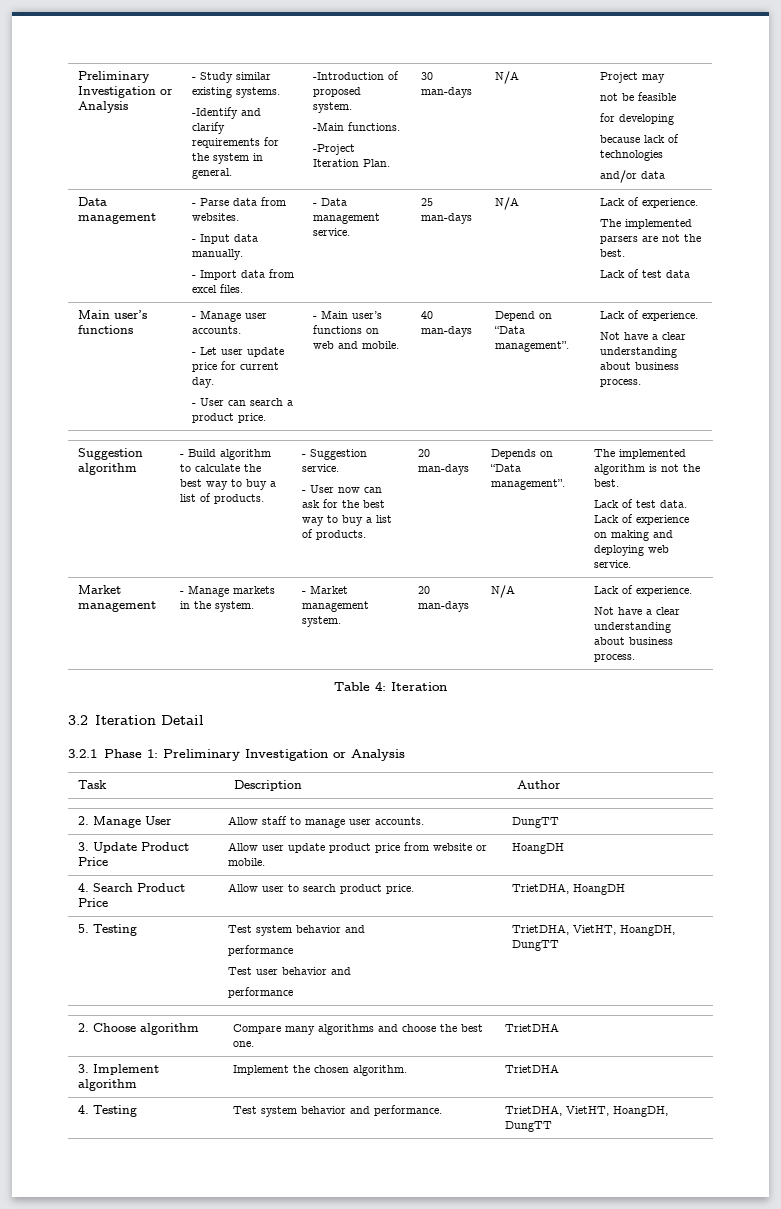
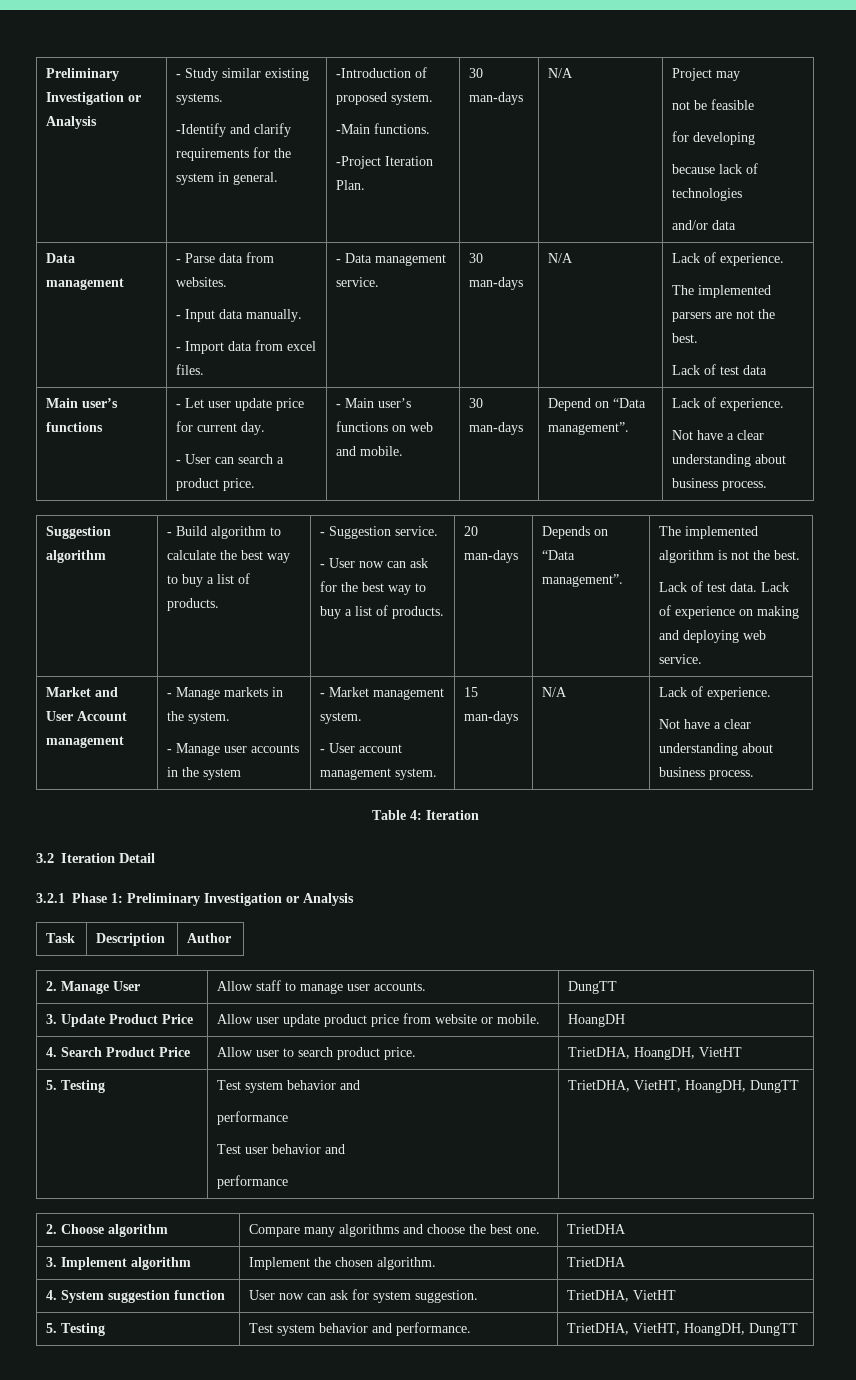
  Data management | - Parse data from websites.
  - Input data manually.
- - Import data from excel files. | - Data management service. | 25 man-days | N/A | Lack of experience.
+ - Import data from excel files. | - Data management service. | 30 man-days | N/A | Lack of experience.
- - Manage user accounts.
- - Main user’s functions on web and mobile. | 40 man-days
+ - Main user’s functions on web and mobile. | 30 man-days
  Lack of experience on making and deploying web service.
- Market management
+ Market and User Account management
- - Market management system. | 20 man-days
+ - Manage user accounts in the system | - Market management system.
+ - User account management system. | 15 man-days
- 4. Search Product Price | Allow user to search product price. | TrietDHA, HoangDH
+ 4. Search Product Price | Allow user to search product price. | TrietDHA, HoangDH, VietHT
- 4. Testing | Test system behavior and performance. | TrietDHA, VietHT, HoangDH, DungTT
+ 4. System suggestion function | User now can ask for system suggestion. | TrietDHA, VietHT
+ 5. Testing | Test system behavior and performance. | TrietDHA, VietHT, HoangDH, DungTT

